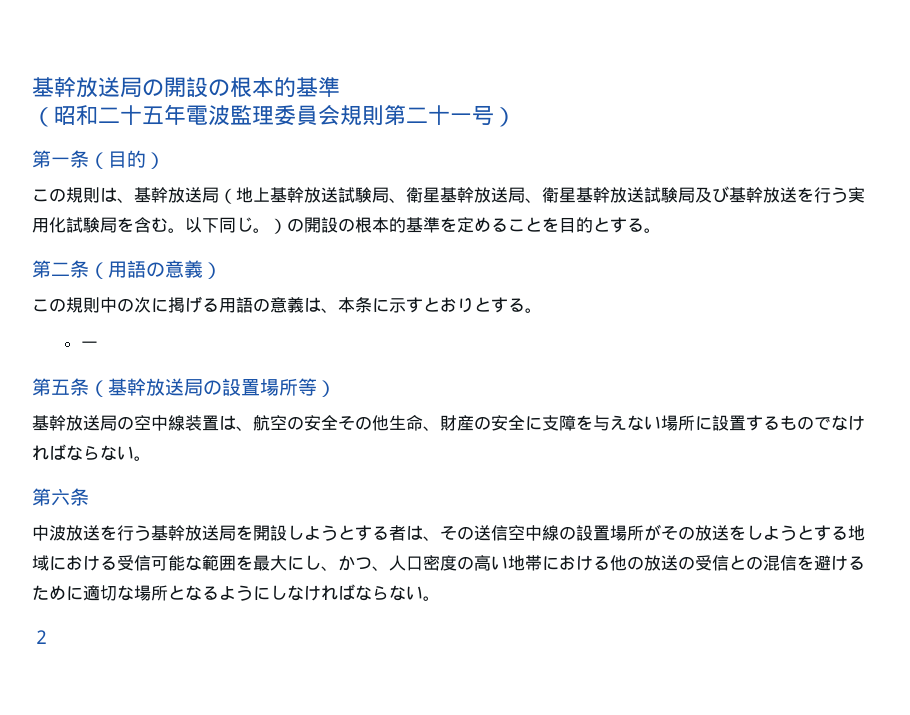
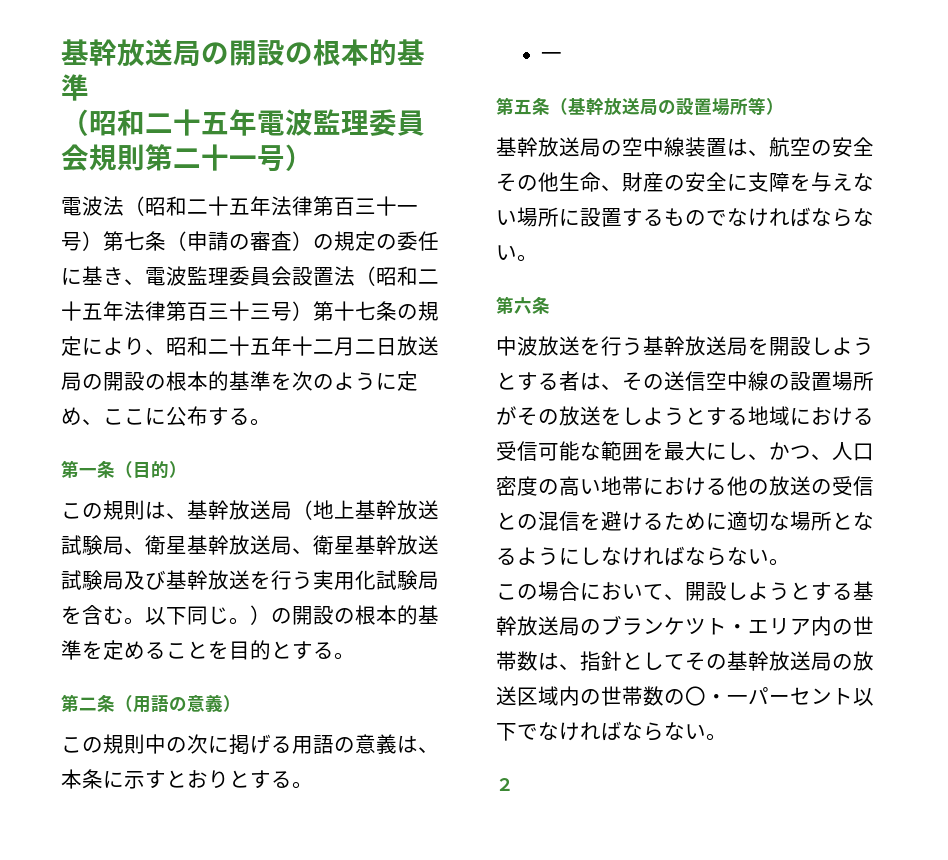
+ 電波法（昭和二十五年法律第百三十一号）第七条（申請の審査）の規定の委任に基き、電波監理委員会設置法（昭和二十五年法律第百三十三号）第十七条の規定により、昭和二十五年十二月二日放送局の開設の根本的基準を次のように定め、ここに公布する。
+ この場合において、開設しようとする基幹放送局のブランケツト・エリア内の世帯数は、指針としてその基幹放送局の放送区域内の世帯数の〇・一パーセント以下でなければならない。

